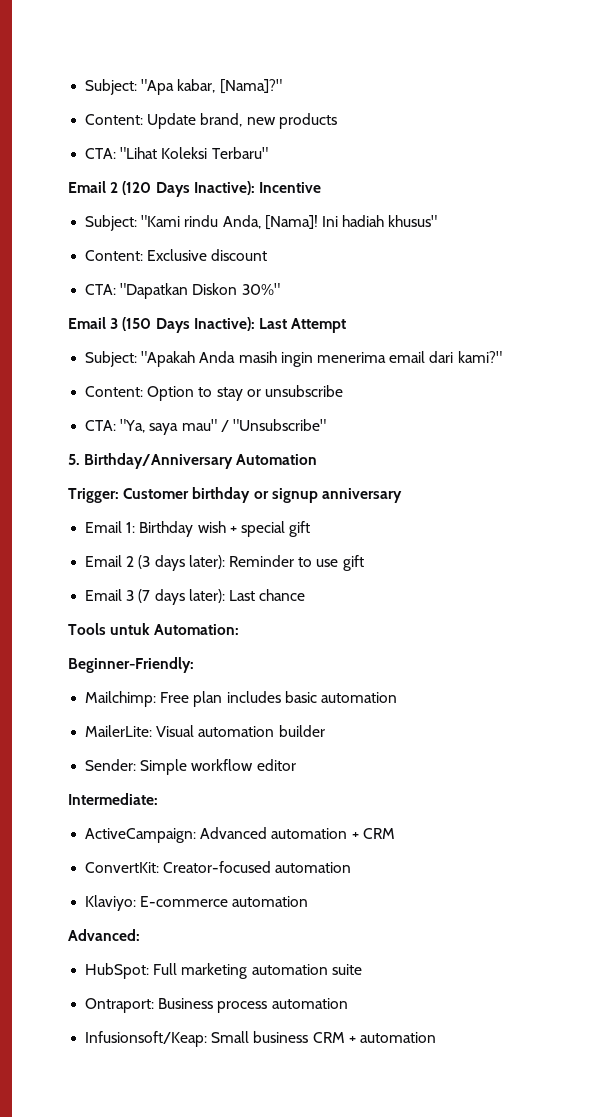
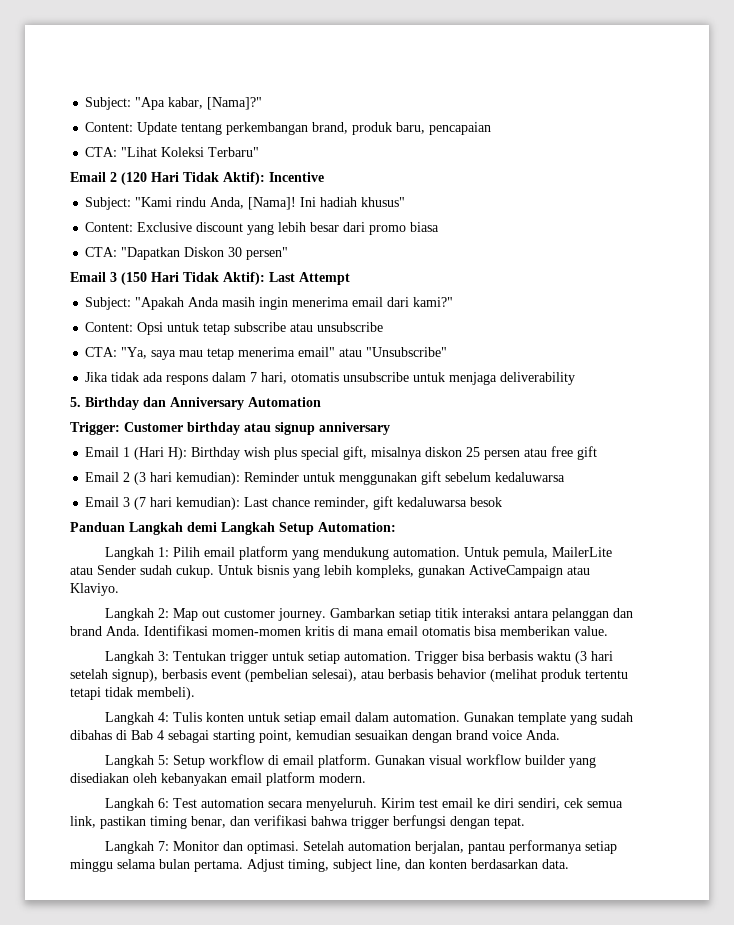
- Content: Update brand, new products
+ Content: Update tentang perkembangan brand, produk baru, pencapaian
- Email 2 (120 Days Inactive): Incentive
+ Email 2 (120 Hari Tidak Aktif): Incentive
- Content: Exclusive discount
+ Content: Exclusive discount yang lebih besar dari promo biasa
- CTA: "Dapatkan Diskon 30%"
+ CTA: "Dapatkan Diskon 30 persen"
- Email 3 (150 Days Inactive): Last Attempt
+ Email 3 (150 Hari Tidak Aktif): Last Attempt
- Content: Option to stay or unsubscribe
+ Content: Opsi untuk tetap subscribe atau unsubscribe
- CTA: "Ya, saya mau" / "Unsubscribe"
- 5. Birthday/Anniversary Automation
+ CTA: "Ya, saya mau tetap menerima email" atau "Unsubscribe"
+ Jika tidak ada respons dalam 7 hari, otomatis unsubscribe untuk menjaga deliverability
+ 5. Birthday dan Anniversary Automation
- Trigger: Customer birthday or signup anniversary
+ Trigger: Customer birthday atau signup anniversary
- Email 1: Birthday wish + special gift
+ Email 1 (Hari H): Birthday wish plus special gift, misalnya diskon 25 persen atau free gift
- Email 2 (3 days later): Reminder to use gift
+ Email 2 (3 hari kemudian): Reminder untuk menggunakan gift sebelum kedaluwarsa
- Email 3 (7 days later): Last chance
- Tools untuk Automation:
- Beginner-Friendly:
- Mailchimp: Free plan includes basic automation
- MailerLite: Visual automation builder
- Sender: Simple workflow editor
- Intermediate:
- ActiveCampaign: Advanced automation + CRM
- ConvertKit: Creator-focused automation
- Klaviyo: E-commerce automation
- Advanced:
- HubSpot: Full marketing automation suite
- Ontraport: Business process automation
- Infusionsoft/Keap: Small business CRM + automation
+ Email 3 (7 hari kemudian): Last chance reminder, gift kedaluwarsa besok
+ Panduan Langkah demi Langkah Setup Automation:
+ Langkah 1: Pilih email platform yang mendukung automation. Untuk pemula, MailerLite atau Sender sudah cukup. Untuk bisnis yang lebih kompleks, gunakan ActiveCampaign atau Klaviyo.
+ Langkah 2: Map out customer journey. Gambarkan setiap titik interaksi antara pelanggan dan brand Anda. Identifikasi momen-momen kritis di mana email otomatis bisa memberikan value.
+ Langkah 3: Tentukan trigger untuk setiap automation. Trigger bisa berbasis waktu (3 hari setelah signup), berbasis event (pembelian selesai), atau berbasis behavior (melihat produk tertentu tetapi tidak membeli).
+ Langkah 4: Tulis konten untuk setiap email dalam automation. Gunakan template yang sudah dibahas di Bab 4 sebagai starting point, kemudian sesuaikan dengan brand voice Anda.
+ Langkah 5: Setup workflow di email platform. Gunakan visual workflow builder yang disediakan oleh kebanyakan email platform modern.
+ Langkah 6: Test automation secara menyeluruh. Kirim test email ke diri sendiri, cek semua link, pastikan timing benar, dan verifikasi bahwa trigger berfungsi dengan tepat.
+ Langkah 7: Monitor dan optimasi. Setelah automation berjalan, pantau performanya setiap minggu selama bulan pertama. Adjust timing, subject line, dan konten berdasarkan data.

